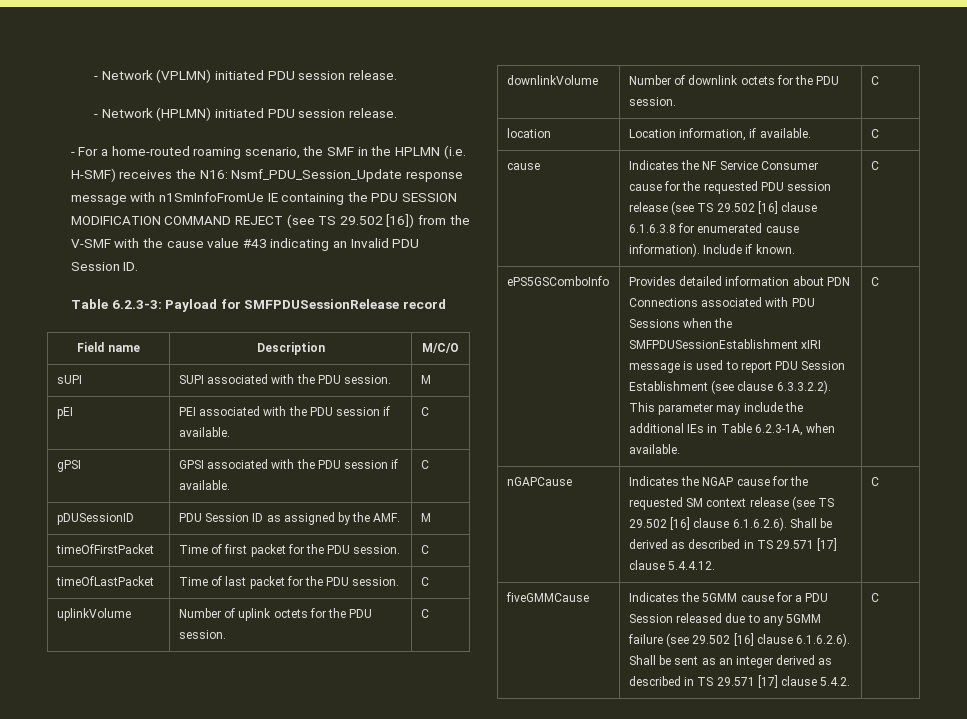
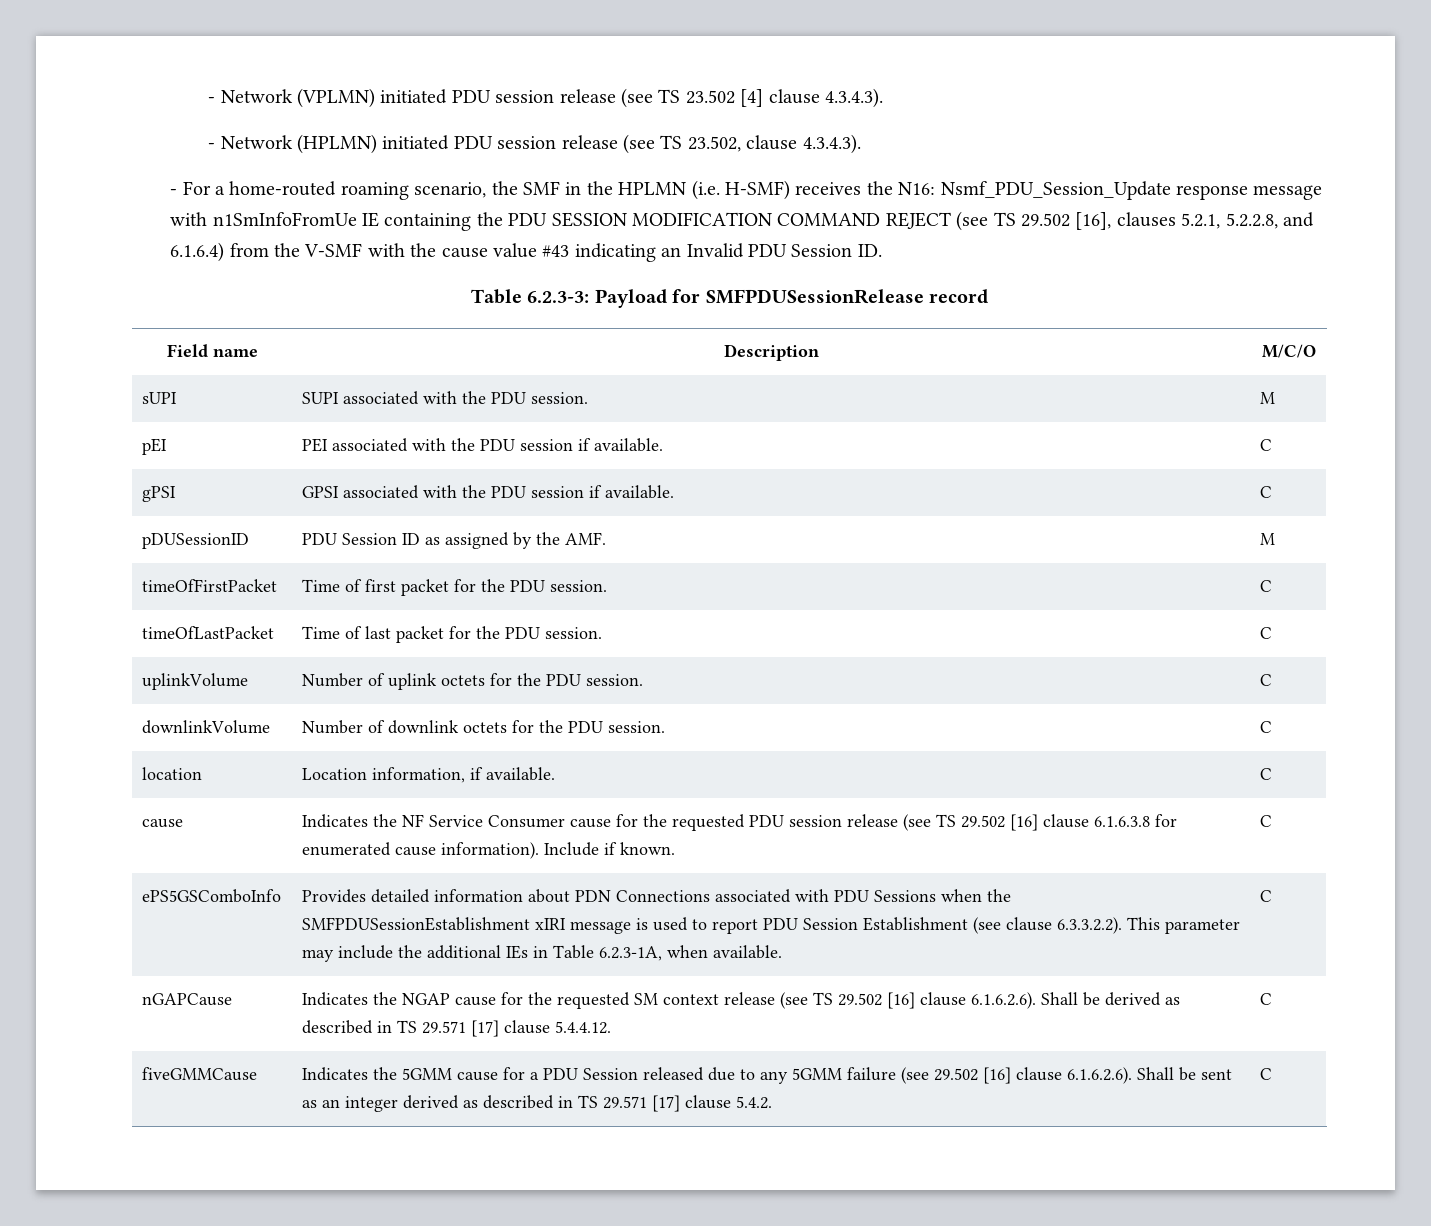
- - Network (VPLMN) initiated PDU session release.
+ - Network (VPLMN) initiated PDU session release (see TS 23.502 [4] clause 4.3.4.3).
- - Network (HPLMN) initiated PDU session release.
+ - Network (HPLMN) initiated PDU session release (see TS 23.502, clause 4.3.4.3).
- - For a home-routed roaming scenario, the SMF in the HPLMN (i.e. H-SMF) receives the N16: Nsmf_PDU_Session_Update response message with n1SmInfoFromUe IE containing the PDU SESSION MODIFICATION COMMAND REJECT (see TS 29.502 [16]) from the V-SMF with the cause value #43 indicating an Invalid PDU Session ID.
+ - For a home-routed roaming scenario, the SMF in the HPLMN (i.e. H-SMF) receives the N16: Nsmf_PDU_Session_Update response message with n1SmInfoFromUe IE containing the PDU SESSION MODIFICATION COMMAND REJECT (see TS 29.502 [16], clauses 5.2.1, 5.2.2.8, and 6.1.6.4) from the V-SMF with the cause value #43 indicating an Invalid PDU Session ID.

